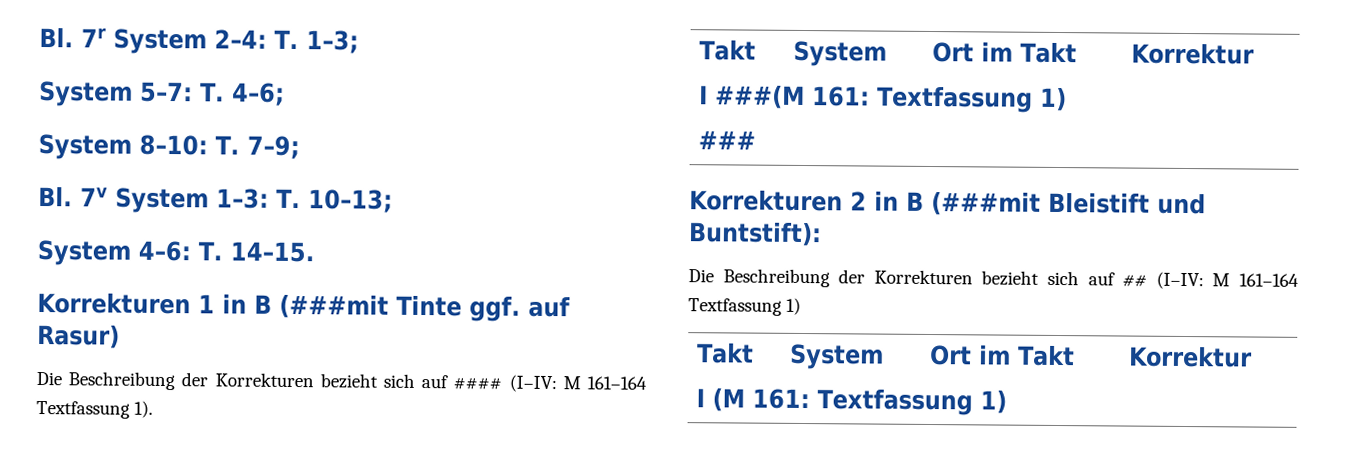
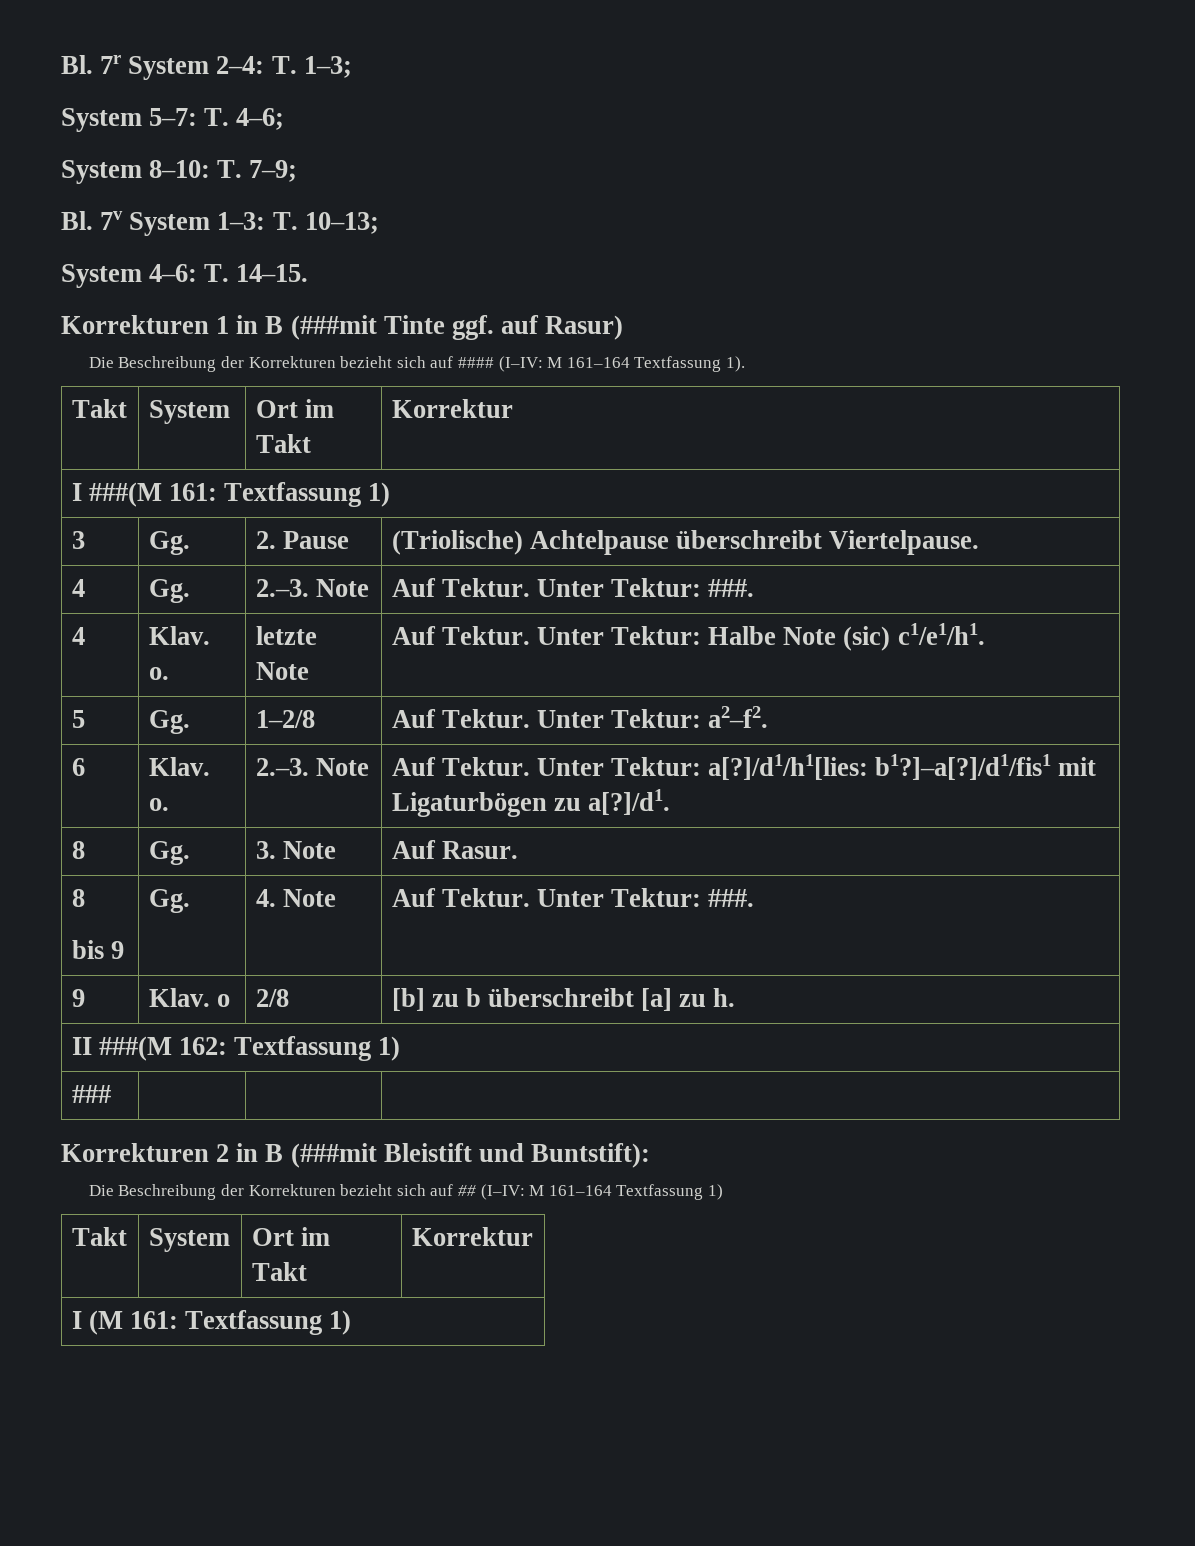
+ 3 | Gg. | 2. Pause | (Triolische) Achtelpause überschreibt Viertelpause.
+ 4 | Gg. | 2.–3. Note | Auf Tektur. Unter Tektur: ###.
+ 4 | Klav. o. | letzte Note | Auf Tektur. Unter Tektur: Halbe Note (sic) c1/e1/h1.
+ 5 | Gg. | 1–2/8 | Auf Tektur. Unter Tektur: a2–f2.
+ 6 | Klav. o. | 2.–3. Note | Auf Tektur. Unter Tektur: a[?]/d1/h1[lies: b1?]–a[?]/d1/fis1 mit Ligaturbögen zu a[?]/d1.
+ 8 | Gg. | 3. Note | Auf Rasur.
+ 8
+ bis 9 | Gg. | 4. Note | Auf Tektur. Unter Tektur: ###.
+ 9 | Klav. o | 2/8 | [b] zu b überschreibt [a] zu h.
+ II ###(M 162: Textfassung 1)

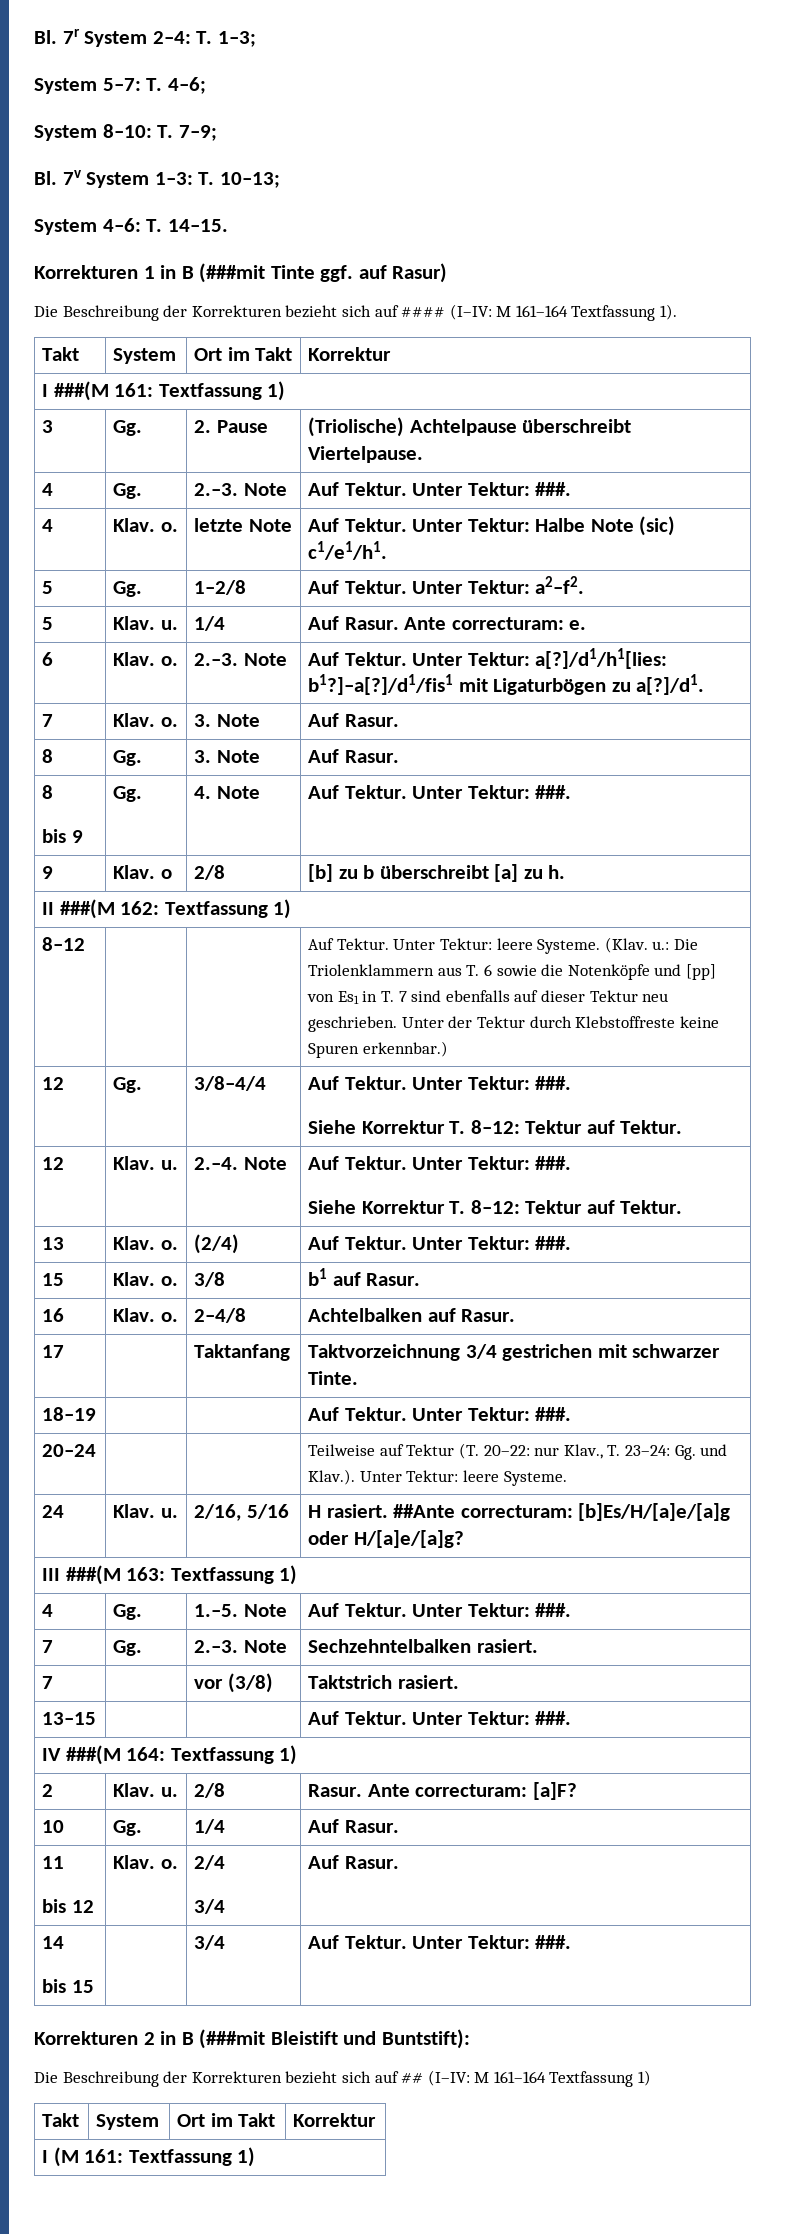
+ 5 | Klav. u. | 1/4 | Auf Rasur. Ante correcturam: e.
+ 7 | Klav. o. | 3. Note | Auf Rasur.
- ### | | |
+ 8–12 | | | Auf Tektur. Unter Tektur: leere Systeme. (Klav. u.: Die Triolenklammern aus T. 6 sowie die Notenköpfe und [pp] von Es1 in T. 7 sind ebenfalls auf dieser Tektur neu geschrieben. Unter der Tektur durch Klebstoffreste keine Spuren erkennbar.)
+ 12 | Gg. | 3/8–4/4 | Auf Tektur. Unter Tektur: ###.
+ Siehe Korrektur T. 8–12: Tektur auf Tektur.
+ 12 | Klav. u. | 2.–4. Note | Auf Tektur. Unter Tektur: ###.
+ Siehe Korrektur T. 8–12: Tektur auf Tektur.
+ 13 | Klav. o. | (2/4) | Auf Tektur. Unter Tektur: ###.
+ 15 | Klav. o. | 3/8 | b1 auf Rasur.
+ 16 | Klav. o. | 2–4/8 | Achtelbalken auf Rasur.
+ 17 | | Taktanfang | Taktvorzeichnung 3/4 gestrichen mit schwarzer Tinte.
+ 18–19 | | | Auf Tektur. Unter Tektur: ###.
+ 20–24 | | | Teilweise auf Tektur (T. 20–22: nur Klav., T. 23–24: Gg. und Klav.). Unter Tektur: leere Systeme.
+ 24 | Klav. u. | 2/16, 5/16 | H rasiert. ##Ante correcturam: [b]Es/H/[a]e/[a]g oder H/[a]e/[a]g?
+ III ###(M 163: Textfassung 1)
+ 4 | Gg. | 1.–5. Note | Auf Tektur. Unter Tektur: ###.
+ 7 | Gg. | 2.–3. Note | Sechzehntelbalken rasiert.
+ 7 | | vor (3/8) | Taktstrich rasiert.
+ 13–15 | | | Auf Tektur. Unter Tektur: ###.
+ IV ###(M 164: Textfassung 1)
+ 2 | Klav. u. | 2/8 | Rasur. Ante correcturam: [a]F?
+ 10 | Gg. | 1/4 | Auf Rasur.
+ 11
+ bis 12 | Klav. o. | 2/4
+ 3/4 | Auf Rasur.
+ 14
+ bis 15 | | 3/4 | Auf Tektur. Unter Tektur: ###.

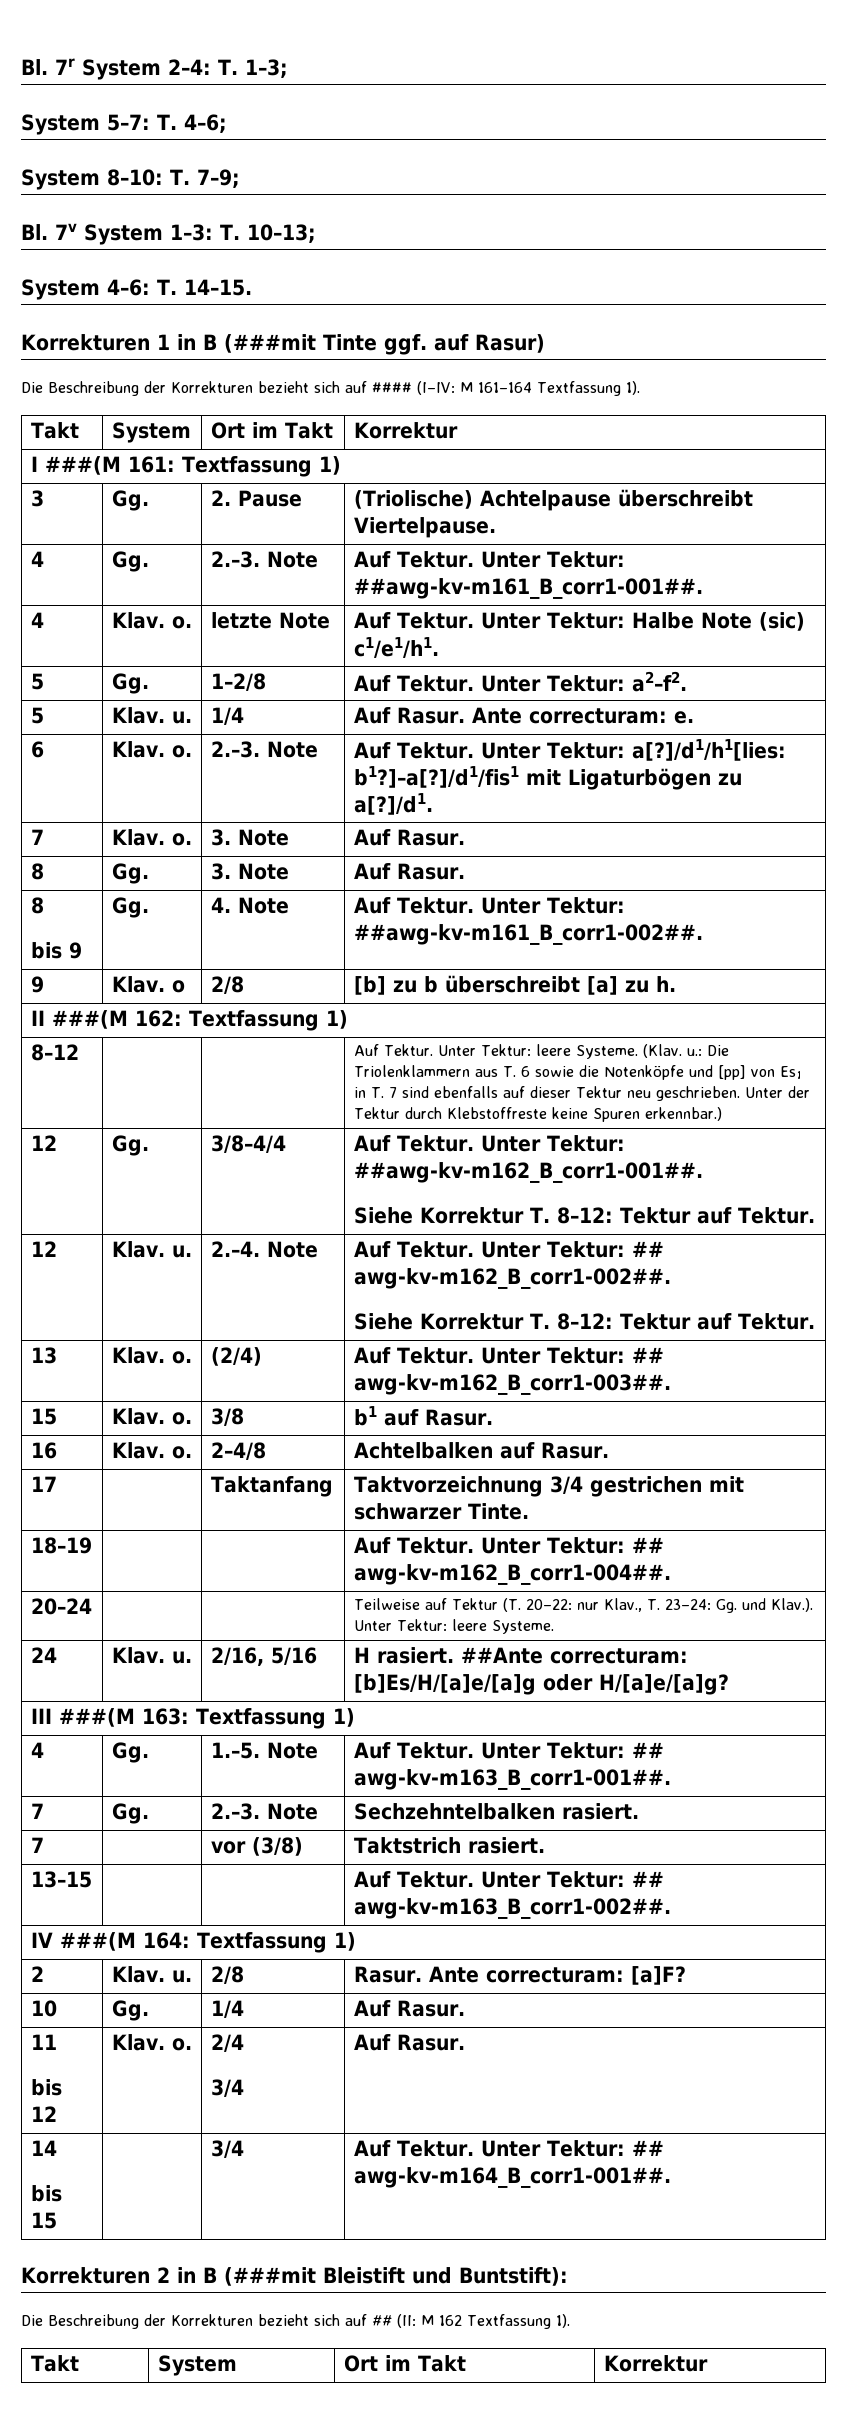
- 4 | Gg. | 2.–3. Note | Auf Tektur. Unter Tektur: ###.
+ 4 | Gg. | 2.–3. Note | Auf Tektur. Unter Tektur: ##awg-kv-m161_B_corr1-001##.
  8 | Gg. | 3. Note | Auf Rasur.
  8
- bis 9 | Gg. | 4. Note | Auf Tektur. Unter Tektur: ###.
+ bis 9 | Gg. | 4. Note | Auf Tektur. Unter Tektur: ##awg-kv-m161_B_corr1-002##.
- 12 | Gg. | 3/8–4/4 | Auf Tektur. Unter Tektur: ###.
+ 12 | Gg. | 3/8–4/4 | Auf Tektur. Unter Tektur: ##awg-kv-m162_B_corr1-001##.
- 12 | Klav. u. | 2.–4. Note | Auf Tektur. Unter Tektur: ###.
+ 12 | Klav. u. | 2.–4. Note | Auf Tektur. Unter Tektur: ## awg-kv-m162_B_corr1-002##.
- 13 | Klav. o. | (2/4) | Auf Tektur. Unter Tektur: ###.
+ 13 | Klav. o. | (2/4) | Auf Tektur. Unter Tektur: ## awg-kv-m162_B_corr1-003##.
- 18–19 | | | Auf Tektur. Unter Tektur: ###.
+ 18–19 | | | Auf Tektur. Unter Tektur: ## awg-kv-m162_B_corr1-004##.
- 4 | Gg. | 1.–5. Note | Auf Tektur. Unter Tektur: ###.
+ 4 | Gg. | 1.–5. Note | Auf Tektur. Unter Tektur: ## awg-kv-m163_B_corr1-001##.
- 13–15 | | | Auf Tektur. Unter Tektur: ###.
+ 13–15 | | | Auf Tektur. Unter Tektur: ## awg-kv-m163_B_corr1-002##.
  14
- bis 15 | | 3/4 | Auf Tektur. Unter Tektur: ###.
+ bis 15 | | 3/4 | Auf Tektur. Unter Tektur: ## awg-kv-m164_B_corr1-001##.
- Die Beschreibung der Korrekturen bezieht sich auf ## (I–IV: M 161–164 Textfassung 1)
+ Die Beschreibung der Korrekturen bezieht sich auf ## (II: M 162 Textfassung 1).
  Takt | System | Ort im Takt | Korrektur
- I (M 161: Textfassung 1)

